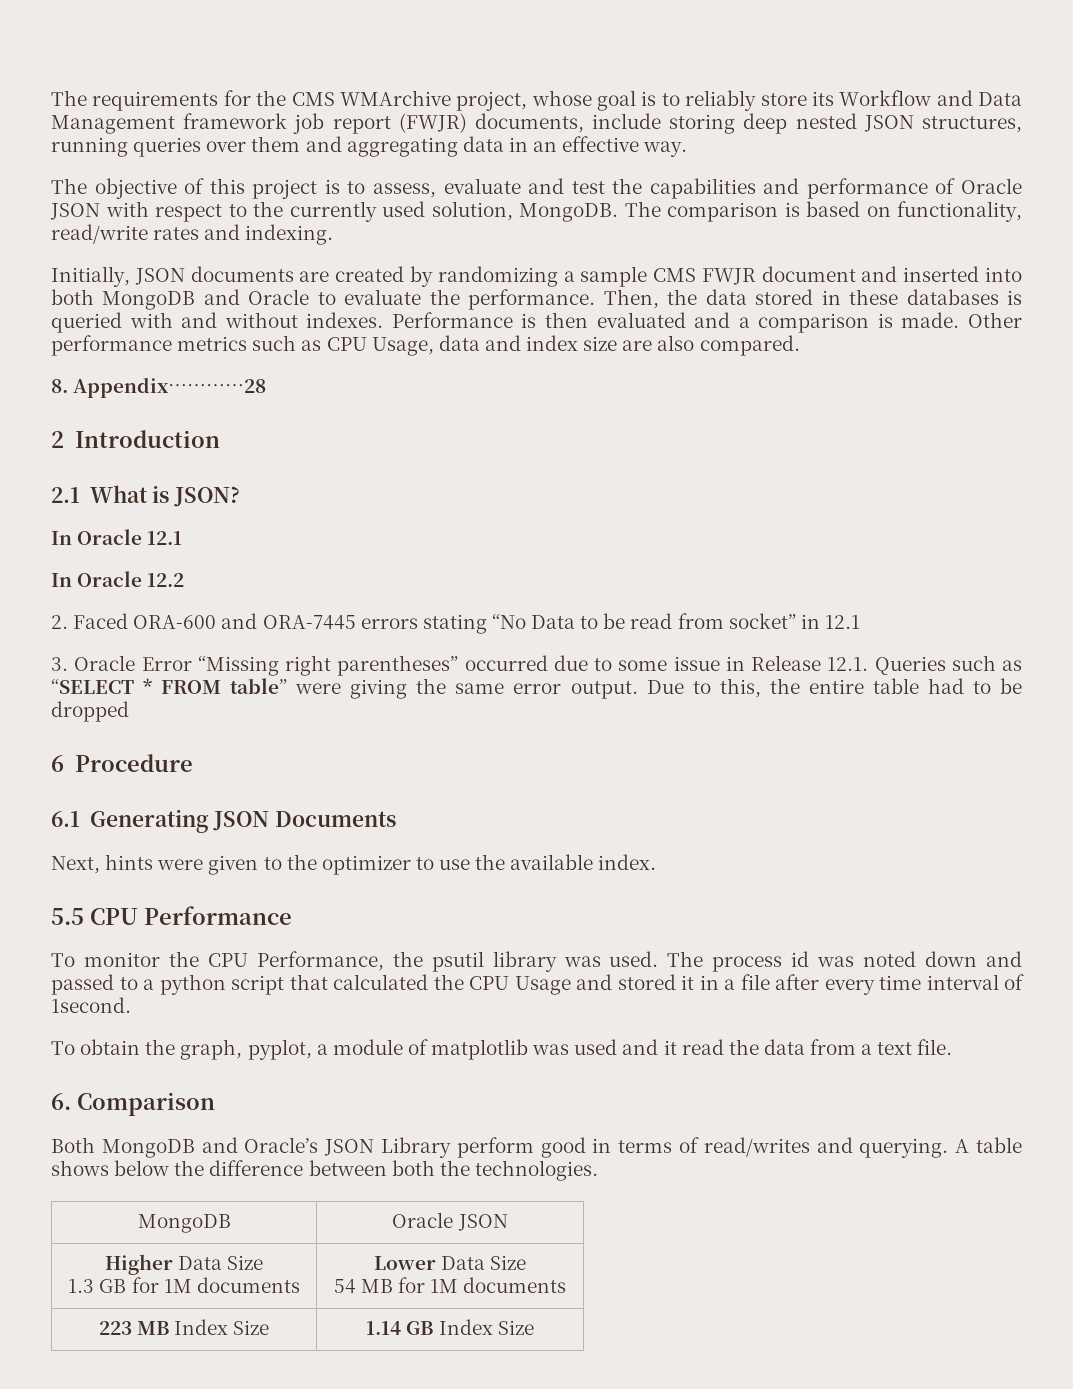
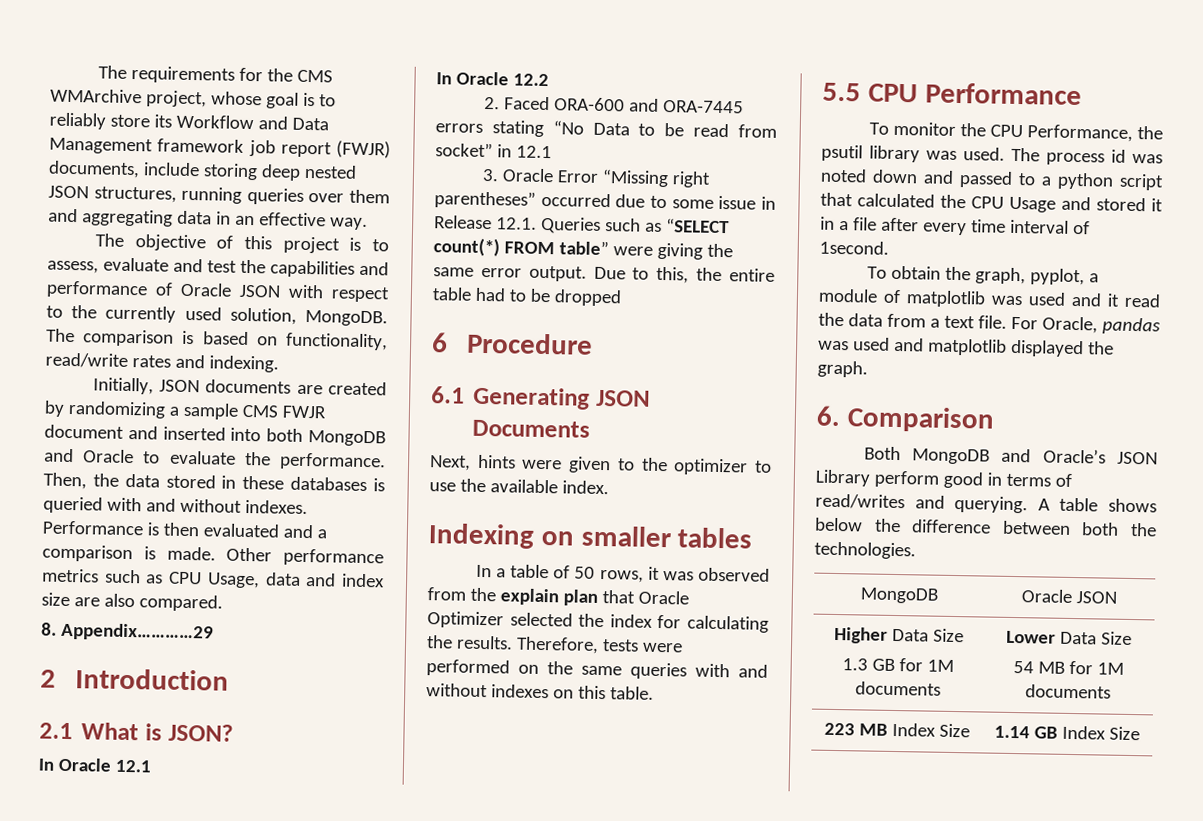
- 8. Appendix…………28
+ 8. Appendix…………29
- 3. Oracle Error “Missing right parentheses” occurred due to some issue in Release 12.1. Queries such as “SELECT * FROM table” were giving the same error output.
+ 3. Oracle Error “Missing right parentheses” occurred due to some issue in Release 12.1. Queries such as “SELECT count(*) FROM table” were giving the same error output.
+ Indexing on smaller tables
+ In a table of 50 rows, it was observed from the explain plan that Oracle Optimizer selected the index for calculating the results. Therefore, tests were performed on the same queries with and without indexes on this table.
+ For Oracle, pandas was used and matplotlib displayed the graph.

